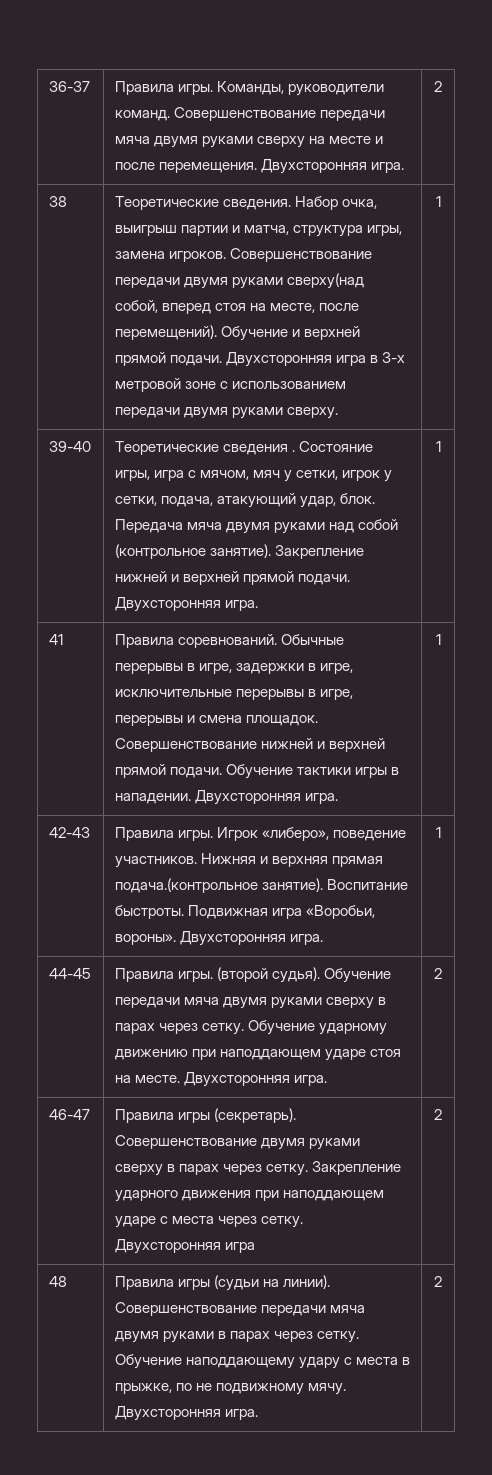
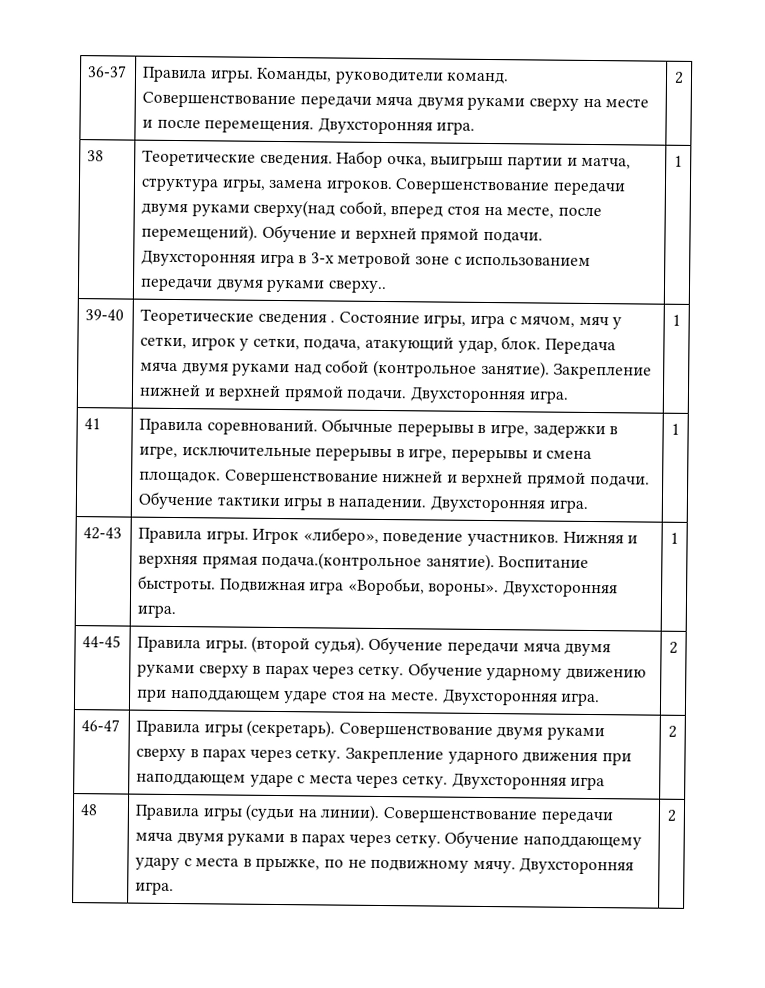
- Двухсторонняя игра в 3-х метровой зоне с использованием передачи двумя руками сверху.
+ Двухсторонняя игра в 3-х метровой зоне с использованием передачи двумя руками сверху..

